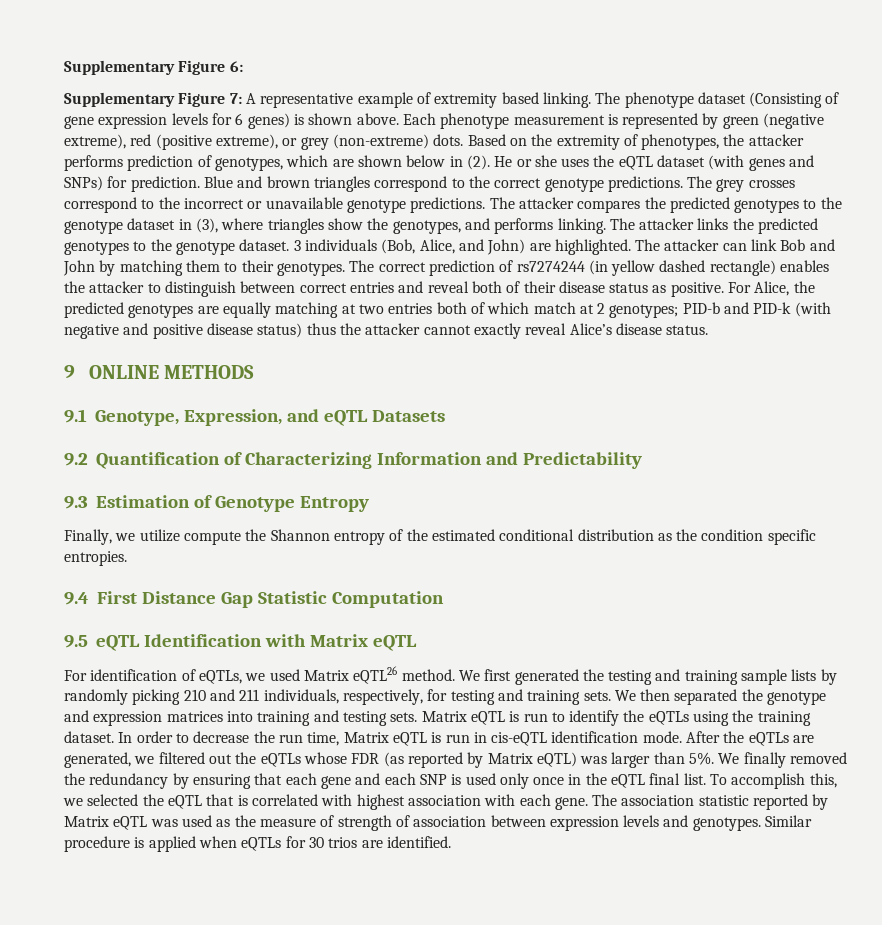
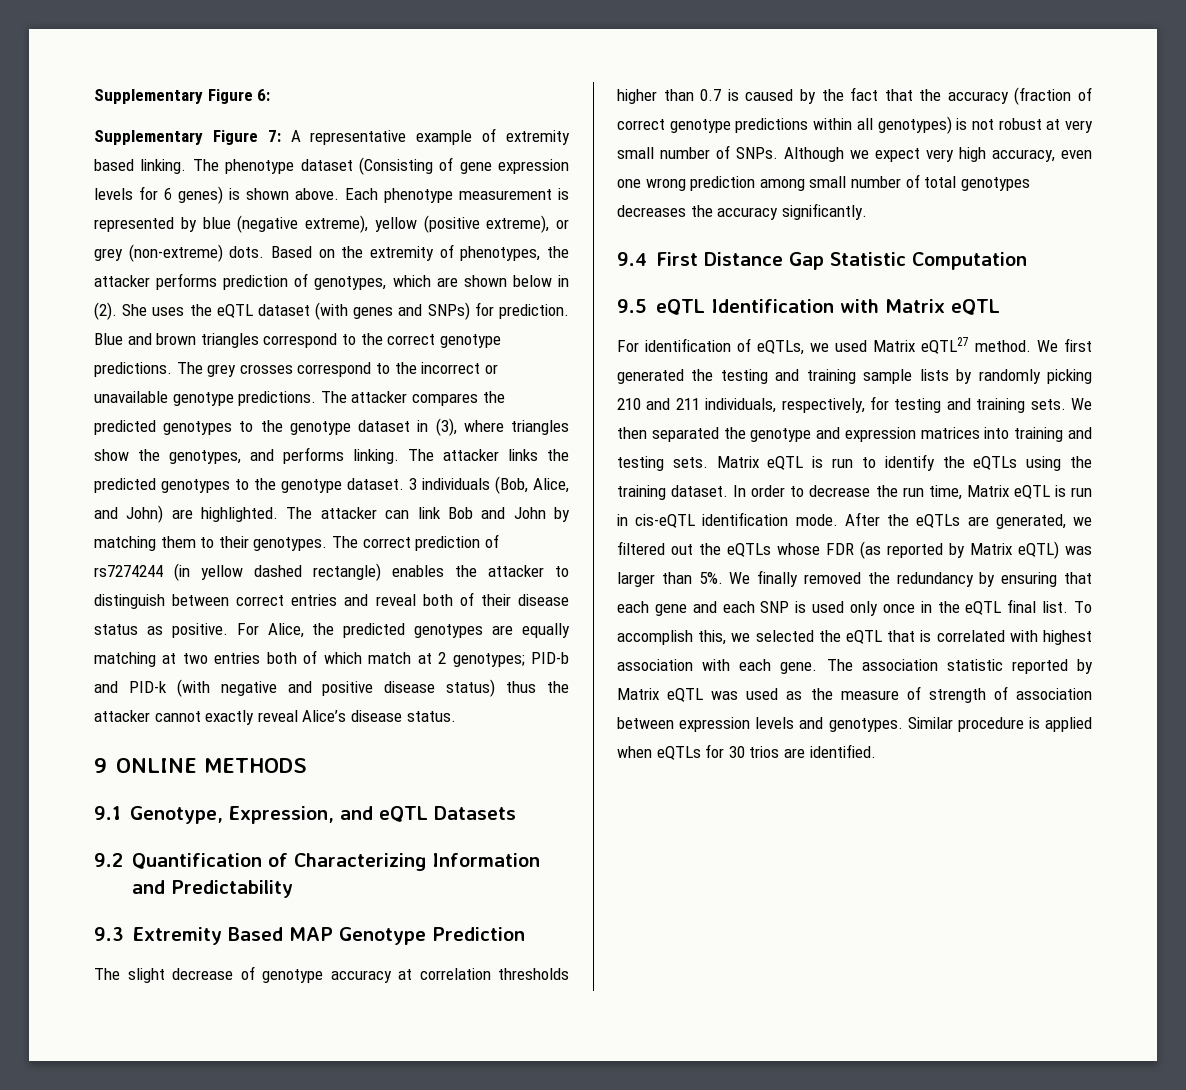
- Each phenotype measurement is represented by green (negative extreme), red (positive extreme), or grey (non-extreme) dots.
+ Each phenotype measurement is represented by blue (negative extreme), yellow (positive extreme), or grey (non-extreme) dots.
- He or she uses the eQTL dataset (with genes and SNPs) for prediction.
+ She uses the eQTL dataset (with genes and SNPs) for prediction.
- 9.3 Estimation of Genotype Entropy
- Finally, we utilize compute the Shannon entropy of the estimated conditional distribution as the condition specific entropies.
+ 9.3 Extremity Based MAP Genotype Prediction
+ The slight decrease of genotype accuracy at correlation thresholds higher than 0.7 is caused by the fact that the accuracy (fraction of correct genotype predictions within all genotypes) is not robust at very small number of SNPs. Although we expect very high accuracy, even one wrong prediction among small number of total genotypes decreases the accuracy significantly.
- For identification of eQTLs, we used Matrix eQTL26 method.
+ For identification of eQTLs, we used Matrix eQTL27 method.

